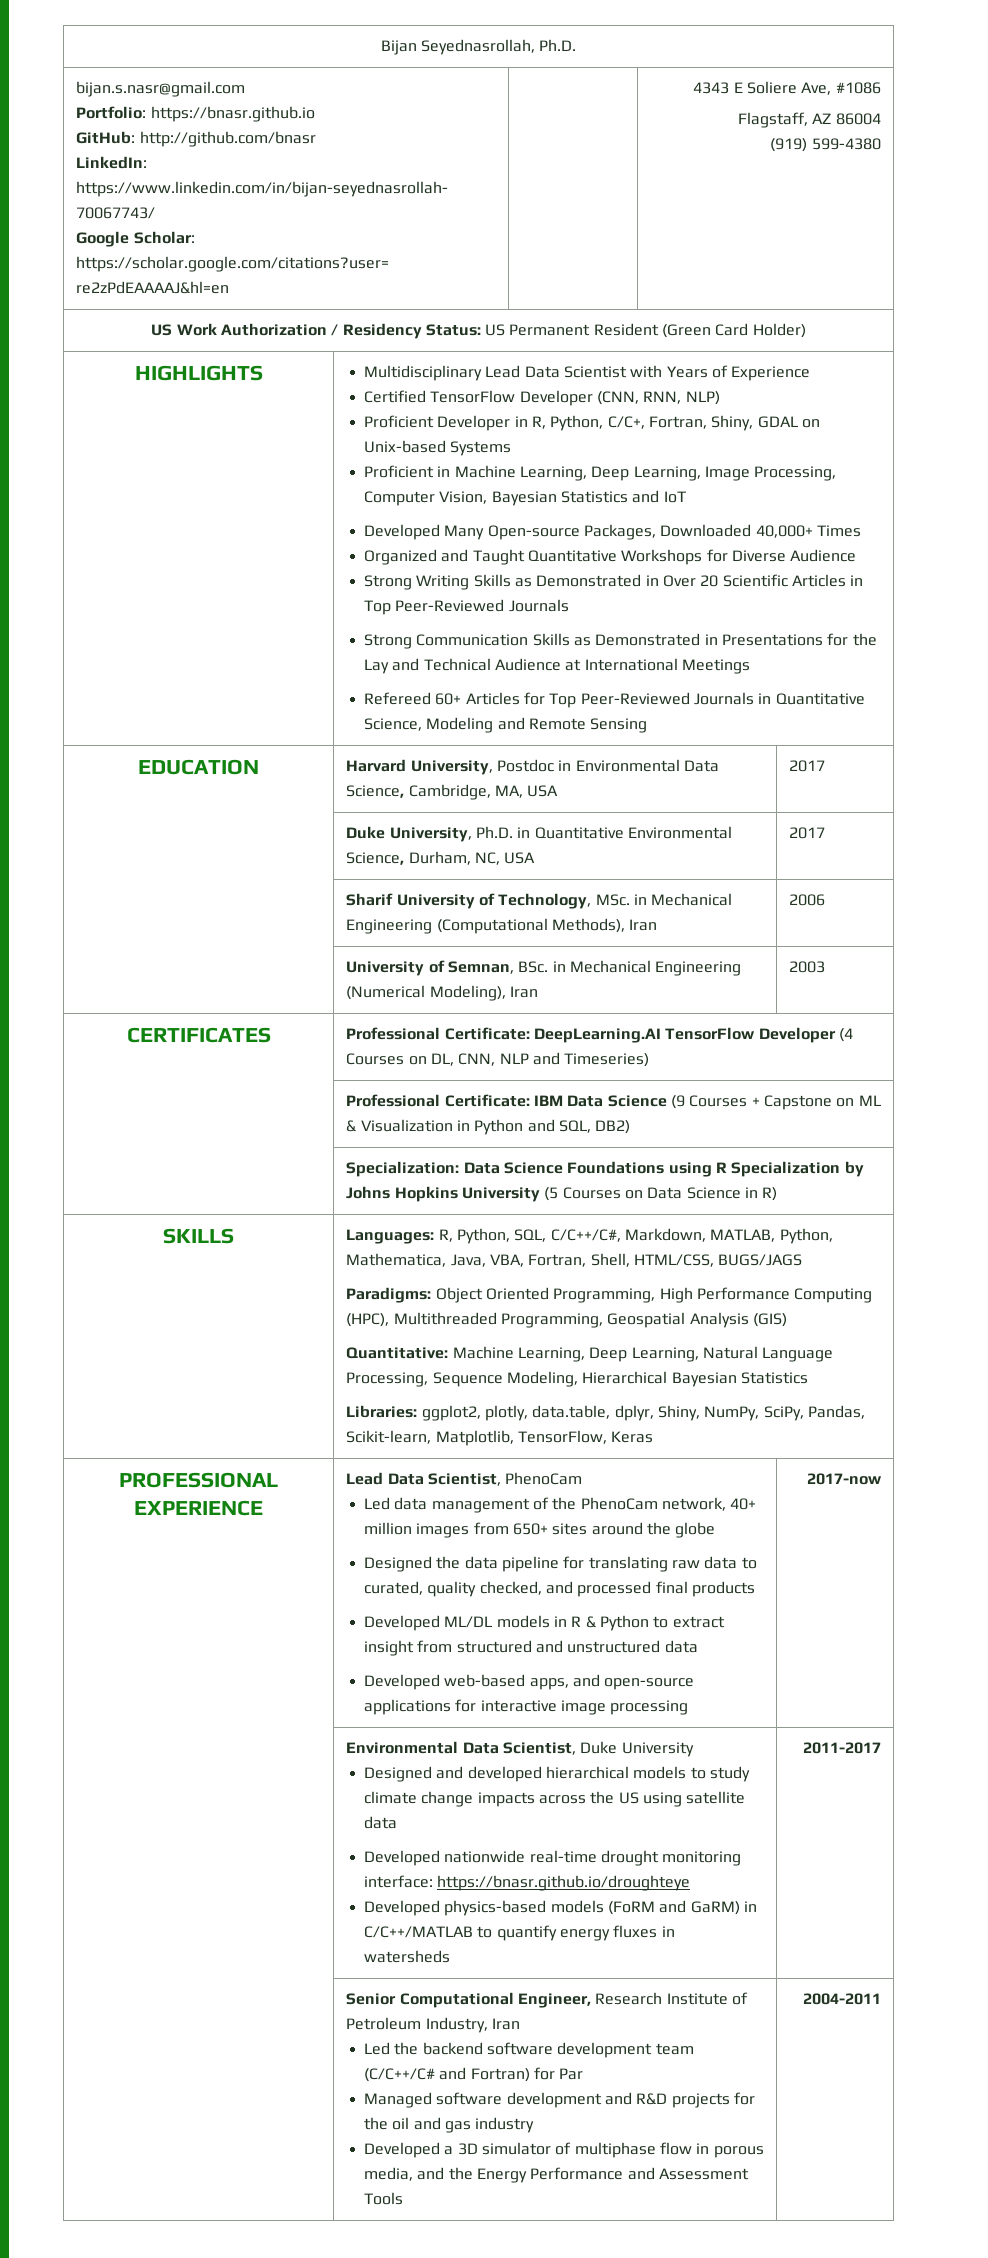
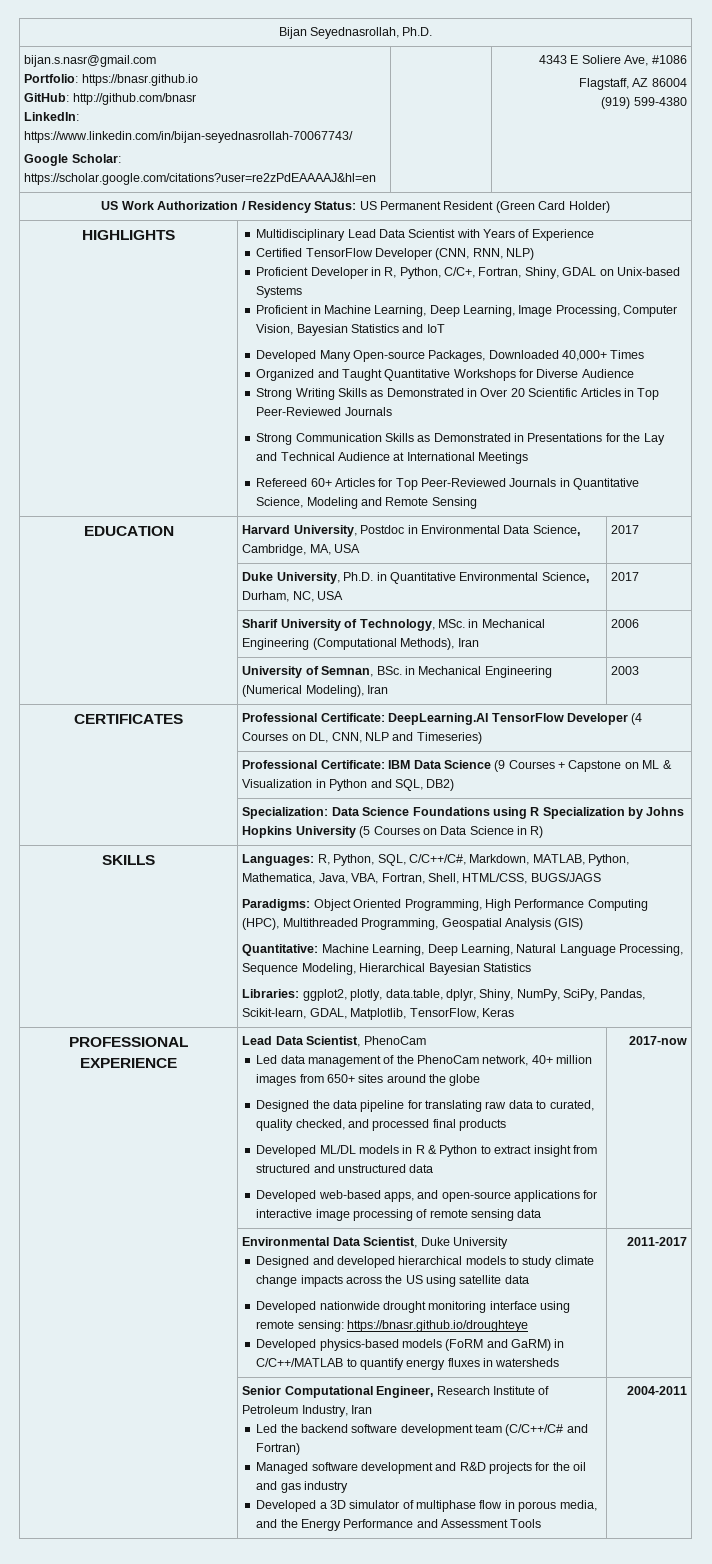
- Libraries: ggplot2, plotly, data.table, dplyr, Shiny, NumPy, SciPy, Pandas, Scikit-learn, Matplotlib, TensorFlow, Keras
+ Libraries: ggplot2, plotly, data.table, dplyr, Shiny, NumPy, SciPy, Pandas, Scikit-learn, GDAL, Matplotlib, TensorFlow, Keras
- Developed web-based apps, and open-source applications for interactive image processing
+ Developed web-based apps, and open-source applications for interactive image processing of remote sensing data
- Developed nationwide real-time drought monitoring interface: https://bnasr.github.io/droughteye
+ Developed nationwide drought monitoring interface using remote sensing: https://bnasr.github.io/droughteye
- Led the backend software development team (C/C++/C# and Fortran) for Par
+ Led the backend software development team (C/C++/C# and Fortran)

